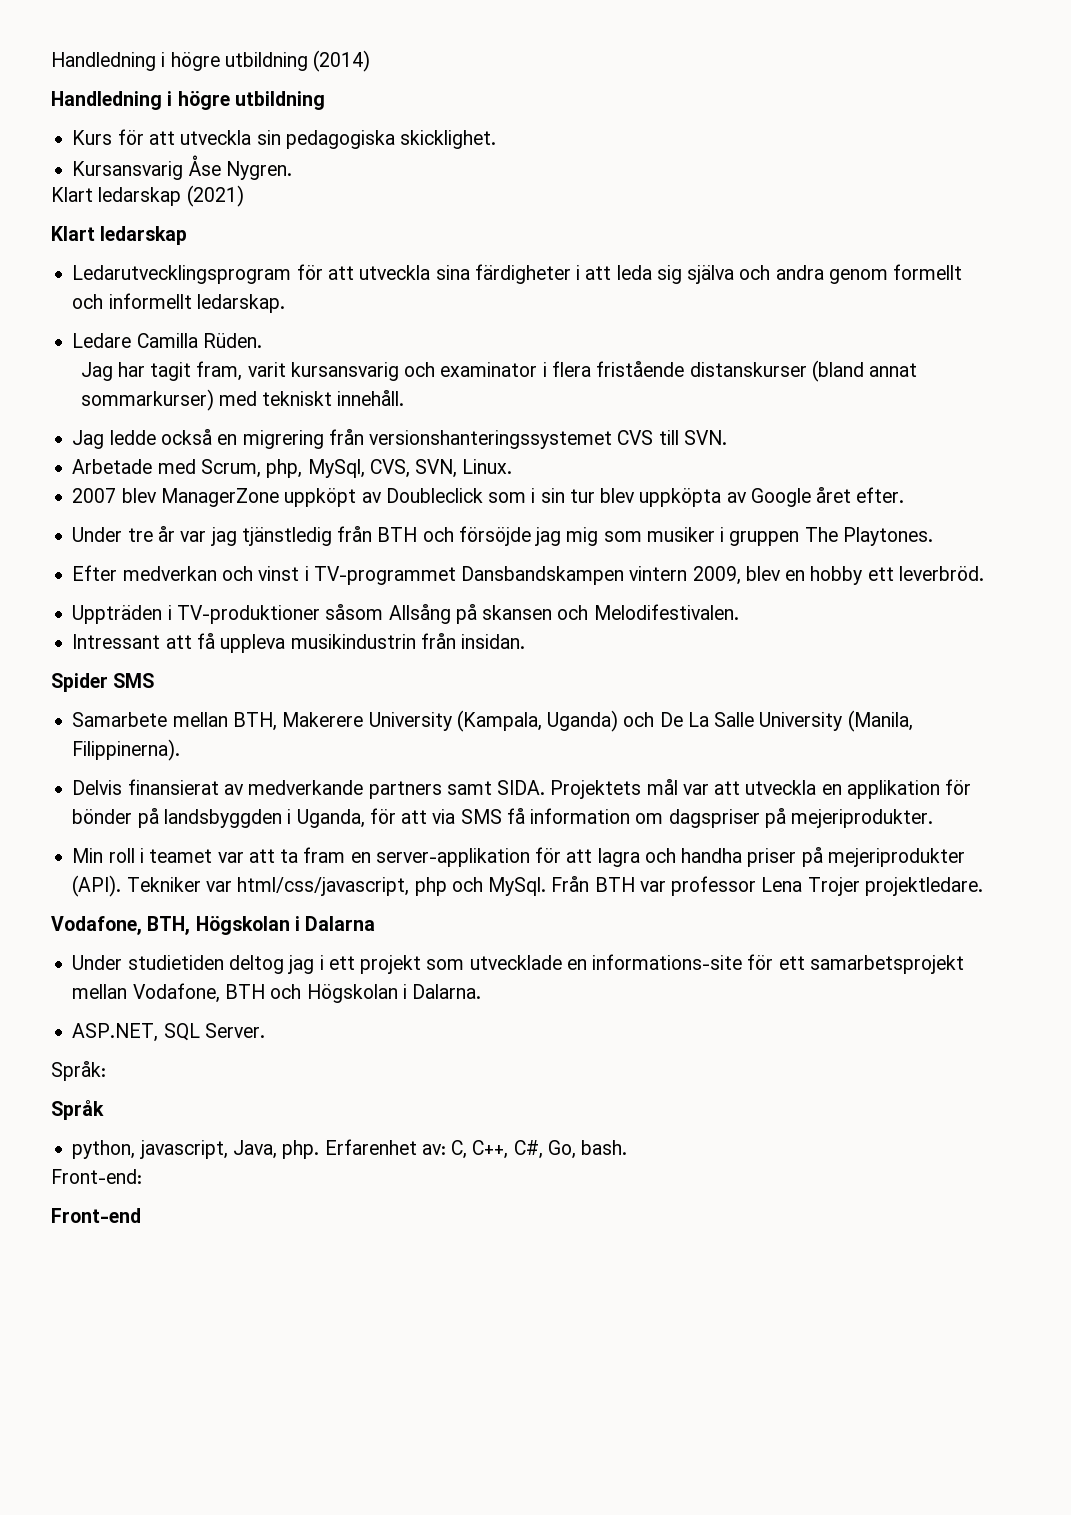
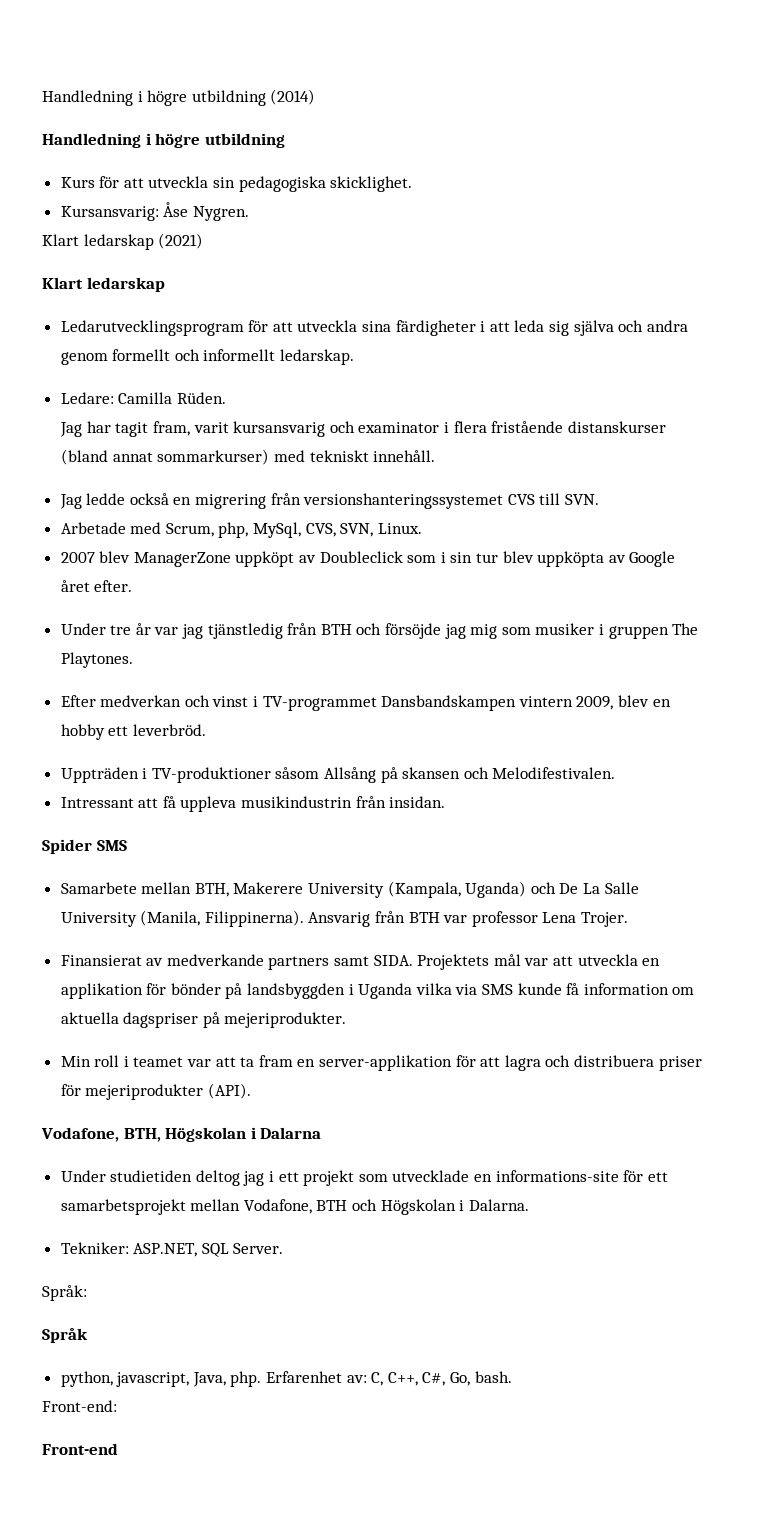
- Kursansvarig Åse Nygren.
+ Kursansvarig: Åse Nygren.
- Ledare Camilla Rüden.
+ Ledare: Camilla Rüden.
- Samarbete mellan BTH, Makerere University (Kampala, Uganda) och De La Salle University (Manila, Filippinerna).
- Delvis finansierat av medverkande partners samt SIDA.
+ Samarbete mellan BTH, Makerere University (Kampala, Uganda) och De La Salle University (Manila, Filippinerna). Ansvarig från BTH var professor Lena Trojer.
+ Finansierat av medverkande partners samt SIDA.
- Projektets mål var att utveckla en applikation för bönder på landsbyggden i Uganda, för att via SMS få information om dagspriser på mejeriprodukter.
+ Projektets mål var att utveckla en applikation för bönder på landsbyggden i Uganda vilka via SMS kunde få information om aktuella dagspriser på mejeriprodukter.
- Min roll i teamet var att ta fram en server-applikation för att lagra och handha priser på mejeriprodukter (API). Tekniker var html/css/javascript, php och MySql. Från BTH var professor Lena Trojer projektledare.
+ Min roll i teamet var att ta fram en server-applikation för att lagra och distribuera priser för mejeriprodukter (API).
- ASP.NET, SQL Server.
+ Tekniker: ASP.NET, SQL Server.

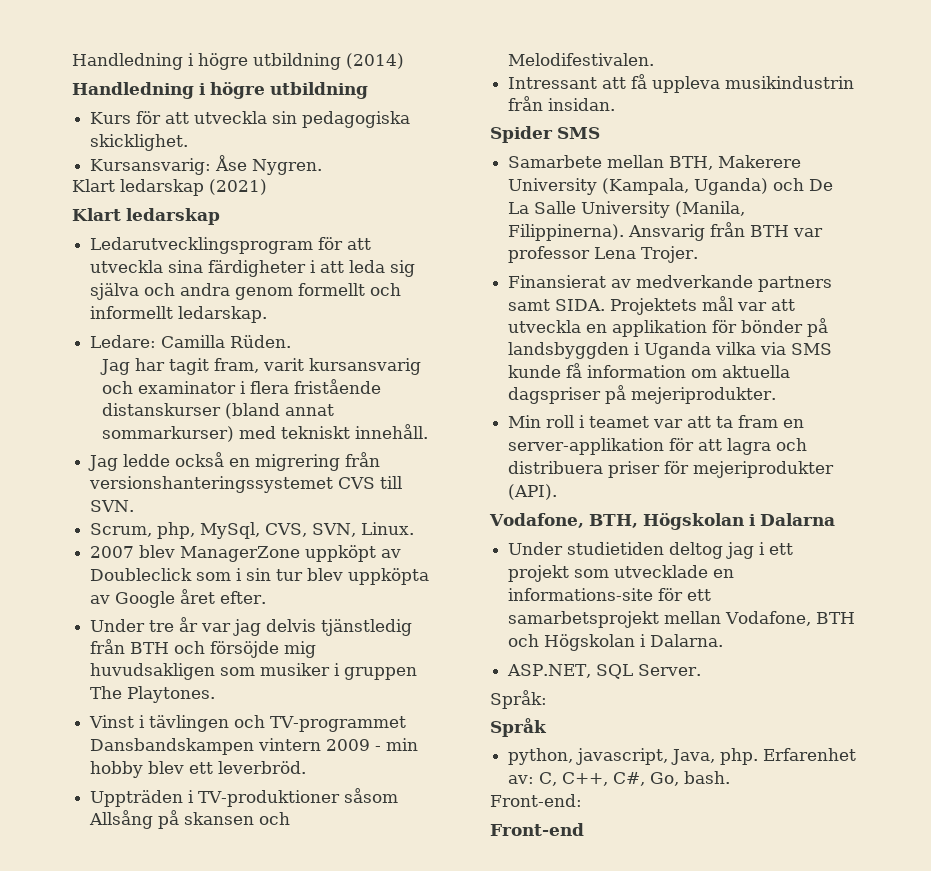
- Arbetade med Scrum, php, MySql, CVS, SVN, Linux.
+ Scrum, php, MySql, CVS, SVN, Linux.
- Under tre år var jag tjänstledig från BTH och försöjde jag mig som musiker i gruppen The Playtones.
+ Under tre år var jag delvis tjänstledig från BTH och försöjde mig huvudsakligen som musiker i gruppen The Playtones.
- Efter medverkan och vinst i TV-programmet Dansbandskampen vintern 2009, blev en hobby ett leverbröd.
+ Vinst i tävlingen och TV-programmet Dansbandskampen vintern 2009 - min hobby blev ett leverbröd.
- Tekniker: ASP.NET, SQL Server.
+ ASP.NET, SQL Server.

